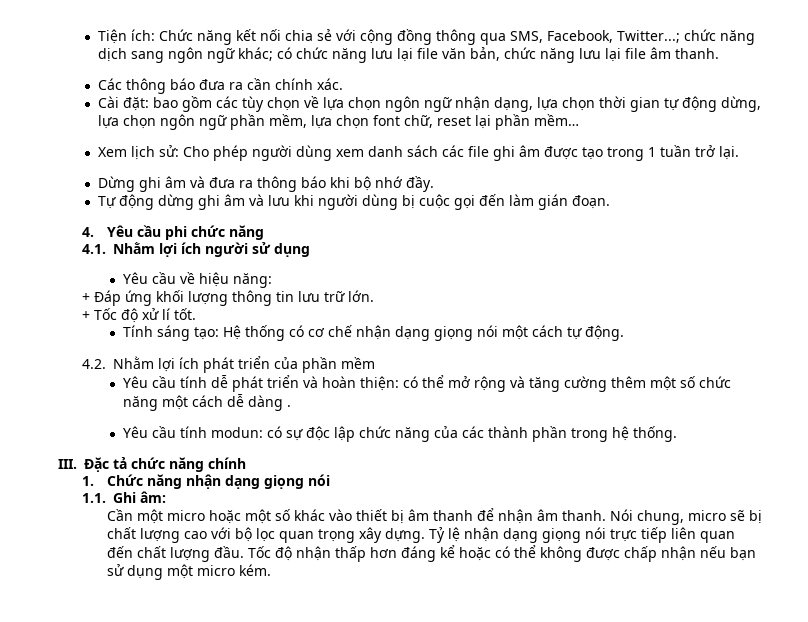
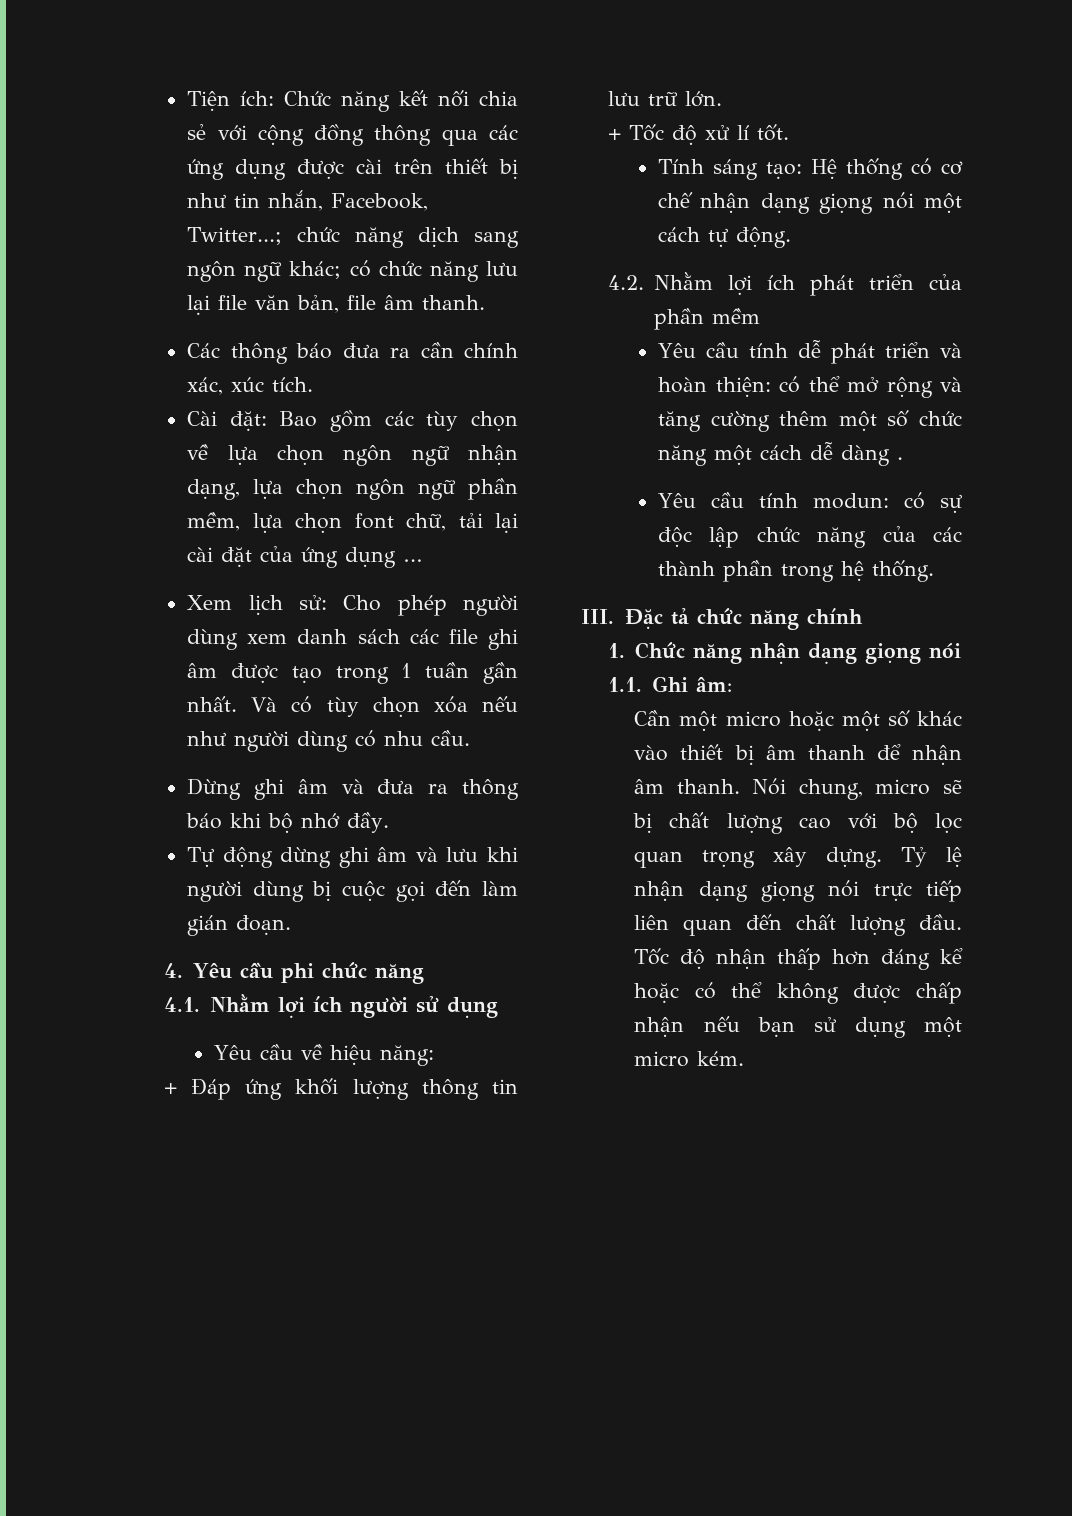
- Tiện ích: Chức năng kết nối chia sẻ với cộng đồng thông qua SMS, Facebook, Twitter...; chức năng dịch sang ngôn ngữ khác; có chức năng lưu lại file văn bản, chức năng lưu lại file âm thanh.
+ Tiện ích: Chức năng kết nối chia sẻ với cộng đồng thông qua các ứng dụng được cài trên thiết bị như tin nhắn, Facebook, Twitter...; chức năng dịch sang ngôn ngữ khác; có chức năng lưu lại file văn bản, file âm thanh.
- Các thông báo đưa ra cần chính xác.
+ Các thông báo đưa ra cần chính xác, xúc tích.
- Cài đặt: bao gồm các tùy chọn về lựa chọn ngôn ngữ nhận dạng, lựa chọn thời gian tự động dừng, lựa chọn ngôn ngữ phần mềm, lựa chọn font chữ, reset lại phần mềm…
+ Cài đặt: Bao gồm các tùy chọn về lựa chọn ngôn ngữ nhận dạng, lựa chọn ngôn ngữ phần mềm, lựa chọn font chữ, tải lại cài đặt của ứng dụng …
- Xem lịch sử: Cho phép người dùng xem danh sách các file ghi âm được tạo trong 1 tuần trở lại.
+ Xem lịch sử: Cho phép người dùng xem danh sách các file ghi âm được tạo trong 1 tuần gần nhất. Và có tùy chọn xóa nếu như người dùng có nhu cầu.

